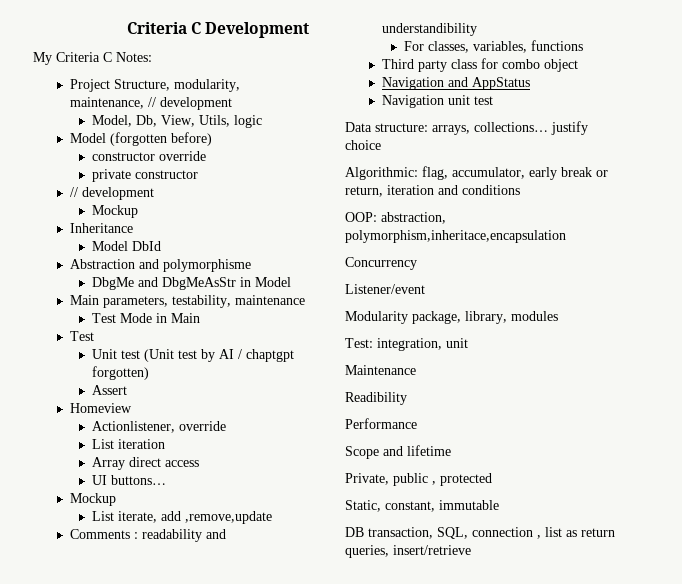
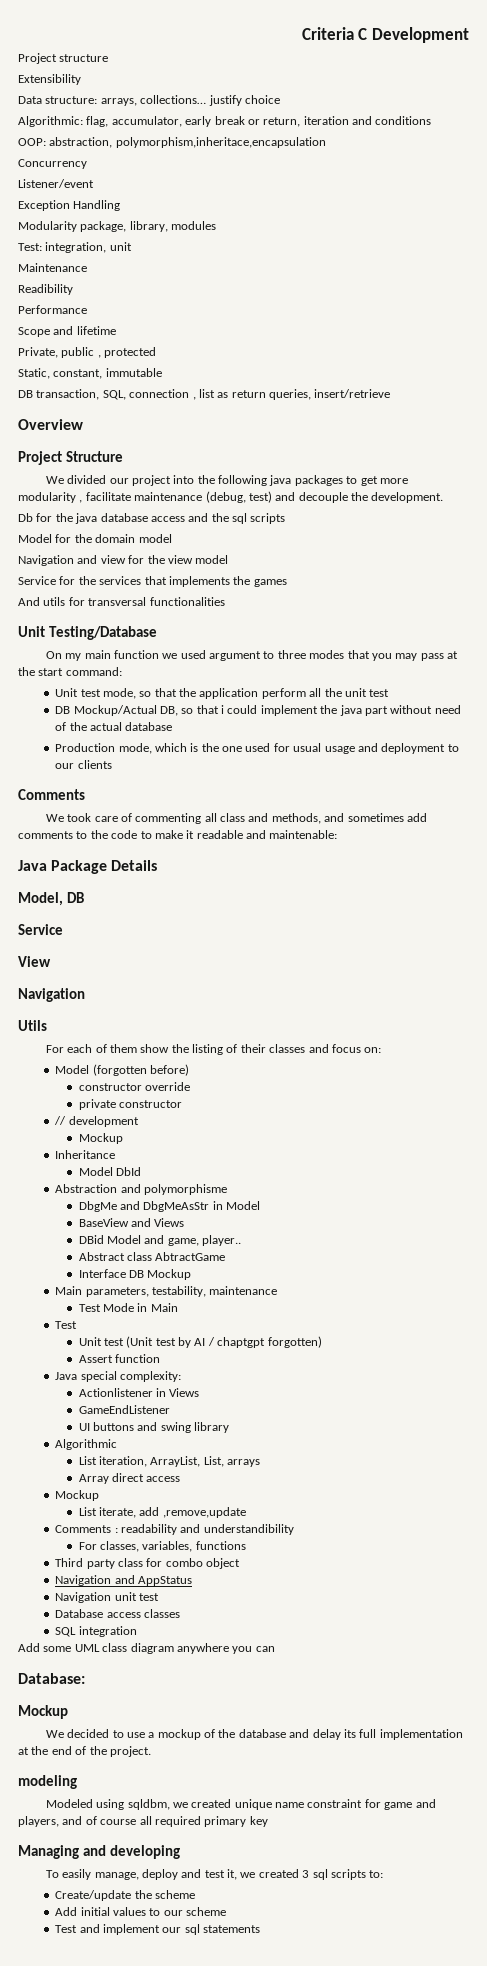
- My Criteria C Notes:
- Project Structure, modularity, maintenance, // development
- Model, Db, View, Utils, logic
- Model (forgotten before)
- constructor override
- private constructor
- // development
- Mockup
- Inheritance
- Model DbId
- Abstraction and polymorphisme
- DbgMe and DbgMeAsStr in Model
- Main parameters, testability, maintenance
- Test Mode in Main
- Test
- Unit test (Unit test by AI / chaptgpt forgotten)
- Assert
- Homeview
- Actionlistener, override
- List iteration
- Array direct access
- UI buttons…
- Mockup
- List iterate, add ,remove,update
- Comments : readability and understandibility
- For classes, variables, functions
- Third party class for combo object
- Navigation and AppStatus
- Navigation unit test
+ Project structure
+ Extensibility
+ Exception Handling
+ Overview
+ Project Structure
+ We divided our project into the following java packages to get more modularity , facilitate maintenance (debug, test) and decouple the development.
+ Db for the java database access and the sql scripts
+ Model for the domain model
+ Navigation and view for the view model
+ Service for the services that implements the games
+ And utils for transversal functionalities
+ Unit Testing/Database
+ On my main function we used argument to three modes that you may pass at the start command:
+ Unit test mode, so that the application perform all the unit test
+ DB Mockup/Actual DB, so that i could implement the java part without need of the actual database
+ Production mode, which is the one used for usual usage and deployment to our clients
+ Comments
+ We took care of commenting all class and methods, and sometimes add comments to the code to make it readable and maintenable:
+ Java Package Details
+ Model, DB
+ Service
+ View
+ Navigation
+ Utils
+ For each of them show the listing of their classes and focus on:
+ Model (forgotten before)
+ constructor override
+ private constructor
+ // development
+ Mockup
+ Inheritance
+ Model DbId
+ Abstraction and polymorphisme
+ DbgMe and DbgMeAsStr in Model
+ BaseView and Views
+ DBid Model and game, player..
+ Abstract class AbtractGame
+ Interface DB Mockup
+ Main parameters, testability, maintenance
+ Test Mode in Main
+ Test
+ Unit test (Unit test by AI / chaptgpt forgotten)
+ Assert function
+ Java special complexity:
+ Actionlistener in Views
+ GameEndListener
+ UI buttons and swing library
+ Algorithmic
+ List iteration, ArrayList, List, arrays
+ Array direct access
+ Mockup
+ List iterate, add ,remove,update
+ Comments : readability and understandibility
+ For classes, variables, functions
+ Third party class for combo object
+ Navigation and AppStatus
+ Navigation unit test
+ Database access classes
+ SQL integration
+ Add some UML class diagram anywhere you can
+ Database:
+ Mockup
+ We decided to use a mockup of the database and delay its full implementation at the end of the project.
+ modeling
+ Modeled using sqldbm, we created unique name constraint for game and players, and of course all required primary key
+ Managing and developing
+ To easily manage, deploy and test it, we created 3 sql scripts to:
+ Create/update the scheme
+ Add initial values to our scheme
+ Test and implement our sql statements

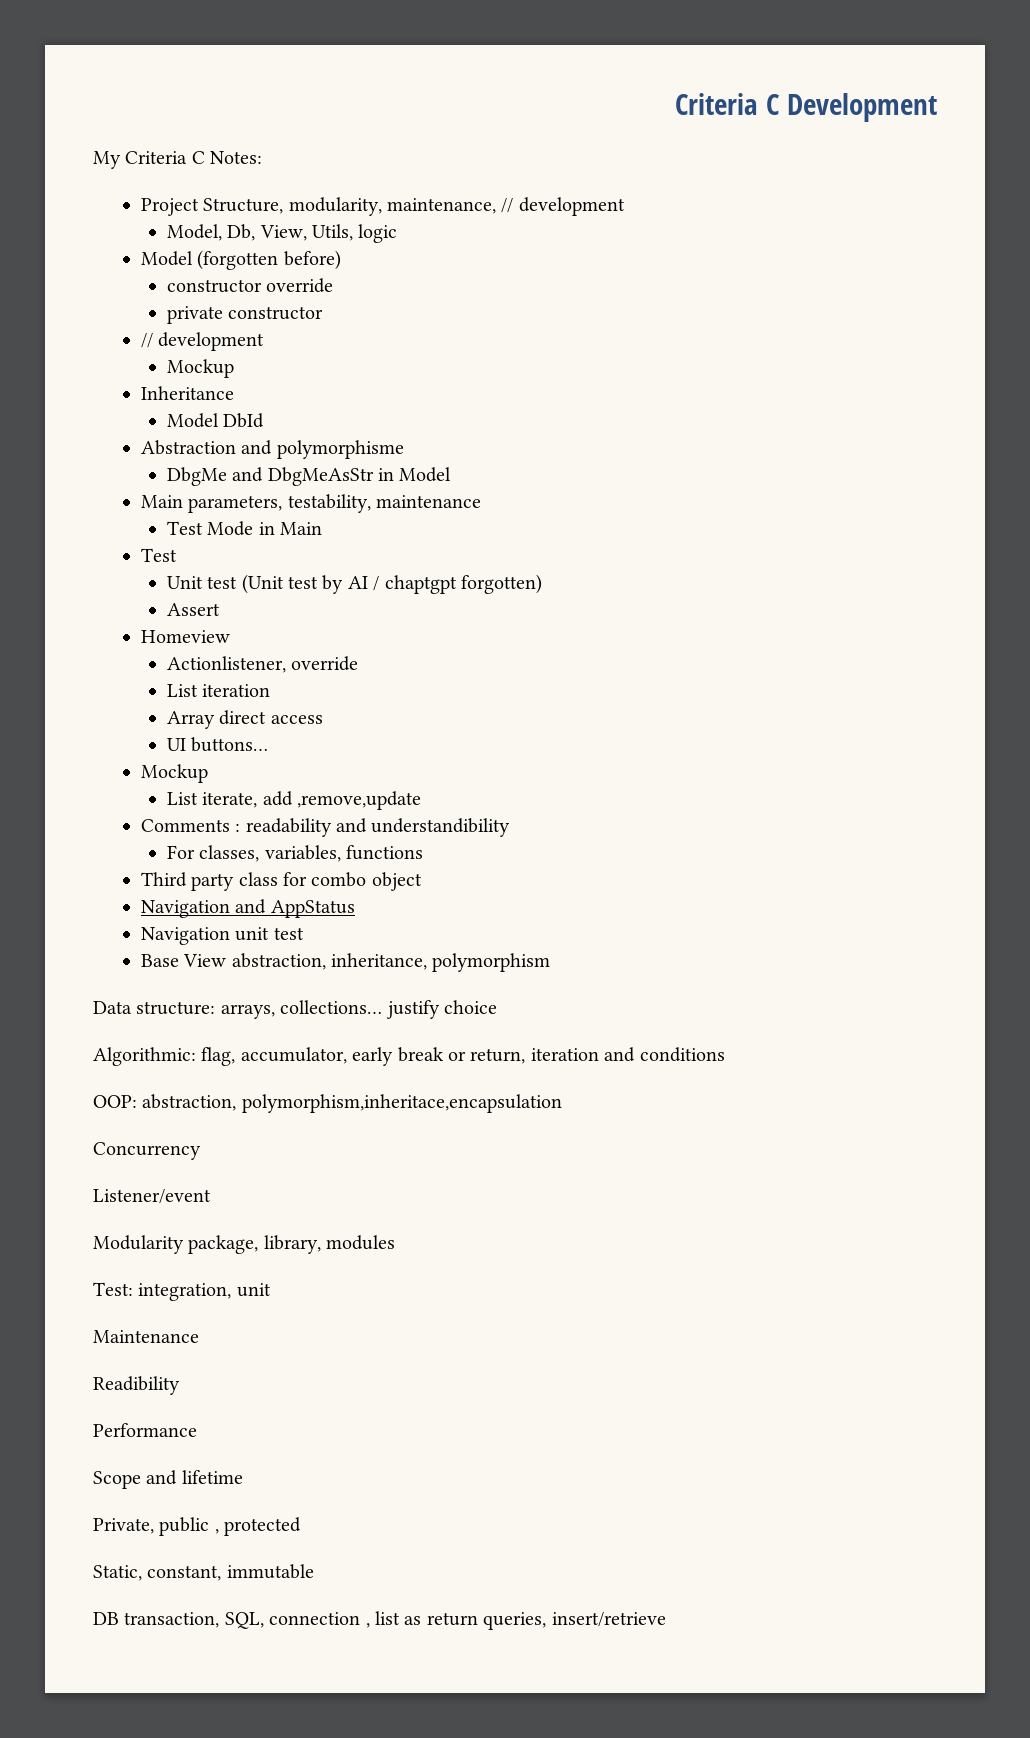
- Project structure
- Extensibility
+ My Criteria C Notes:
+ Project Structure, modularity, maintenance, // development
+ Model, Db, View, Utils, logic
+ Model (forgotten before)
+ constructor override
+ private constructor
+ // development
+ Mockup
+ Inheritance
+ Model DbId
+ Abstraction and polymorphisme
+ DbgMe and DbgMeAsStr in Model
+ Main parameters, testability, maintenance
+ Test Mode in Main
+ Test
+ Unit test (Unit test by AI / chaptgpt forgotten)
+ Assert
+ Homeview
+ Actionlistener, override
+ List iteration
+ Array direct access
+ UI buttons…
+ Mockup
+ List iterate, add ,remove,update
+ Comments : readability and understandibility
+ For classes, variables, functions
+ Third party class for combo object
+ Navigation and AppStatus
+ Navigation unit test
+ Base View abstraction, inheritance, polymorphism
- Exception Handling
- Overview
- Project Structure
- We divided our project into the following java packages to get more modularity , facilitate maintenance (debug, test) and decouple the development.
- Db for the java database access and the sql scripts
- Model for the domain model
- Navigation and view for the view model
- Service for the services that implements the games
- And utils for transversal functionalities
- Unit Testing/Database
- On my main function we used argument to three modes that you may pass at the start command:
- Unit test mode, so that the application perform all the unit test
- DB Mockup/Actual DB, so that i could implement the java part without need of the actual database
- Production mode, which is the one used for usual usage and deployment to our clients
- Comments
- We took care of commenting all class and methods, and sometimes add comments to the code to make it readable and maintenable:
- Java Package Details
- Model, DB
- Service
- View
- Navigation
- Utils
- For each of them show the listing of their classes and focus on:
- Model (forgotten before)
- constructor override
- private constructor
- // development
- Mockup
- Inheritance
- Model DbId
- Abstraction and polymorphisme
- DbgMe and DbgMeAsStr in Model
- BaseView and Views
- DBid Model and game, player..
- Abstract class AbtractGame
- Interface DB Mockup
- Main parameters, testability, maintenance
- Test Mode in Main
- Test
- Unit test (Unit test by AI / chaptgpt forgotten)
- Assert function
- Java special complexity:
- Actionlistener in Views
- GameEndListener
- UI buttons and swing library
- Algorithmic
- List iteration, ArrayList, List, arrays
- Array direct access
- Mockup
- List iterate, add ,remove,update
- Comments : readability and understandibility
- For classes, variables, functions
- Third party class for combo object
- Navigation and AppStatus
- Navigation unit test
- Database access classes
- SQL integration
- Add some UML class diagram anywhere you can
- Database:
- Mockup
- We decided to use a mockup of the database and delay its full implementation at the end of the project.
- modeling
- Modeled using sqldbm, we created unique name constraint for game and players, and of course all required primary key
- Managing and developing
- To easily manage, deploy and test it, we created 3 sql scripts to:
- Create/update the scheme
- Add initial values to our scheme
- Test and implement our sql statements

